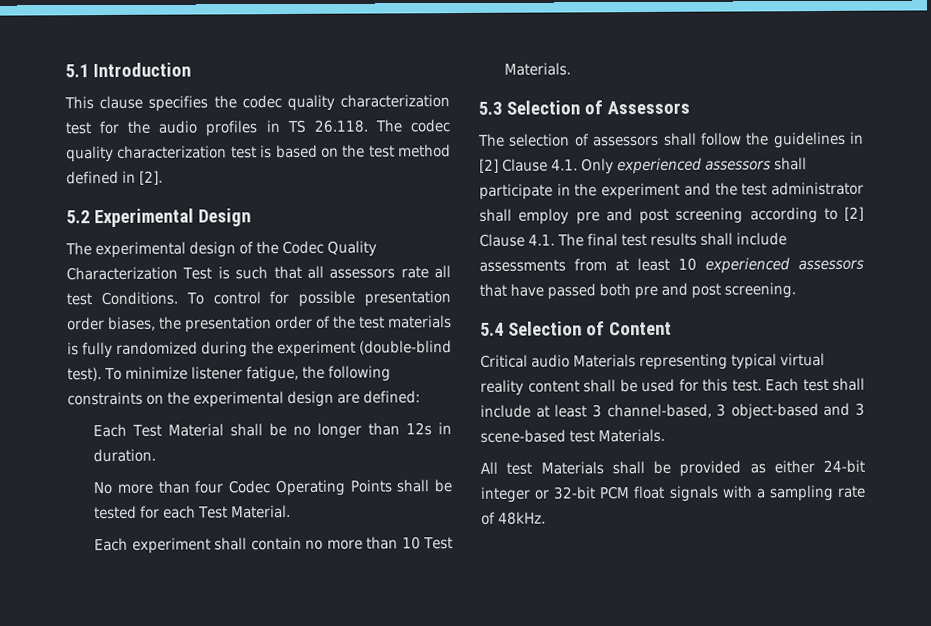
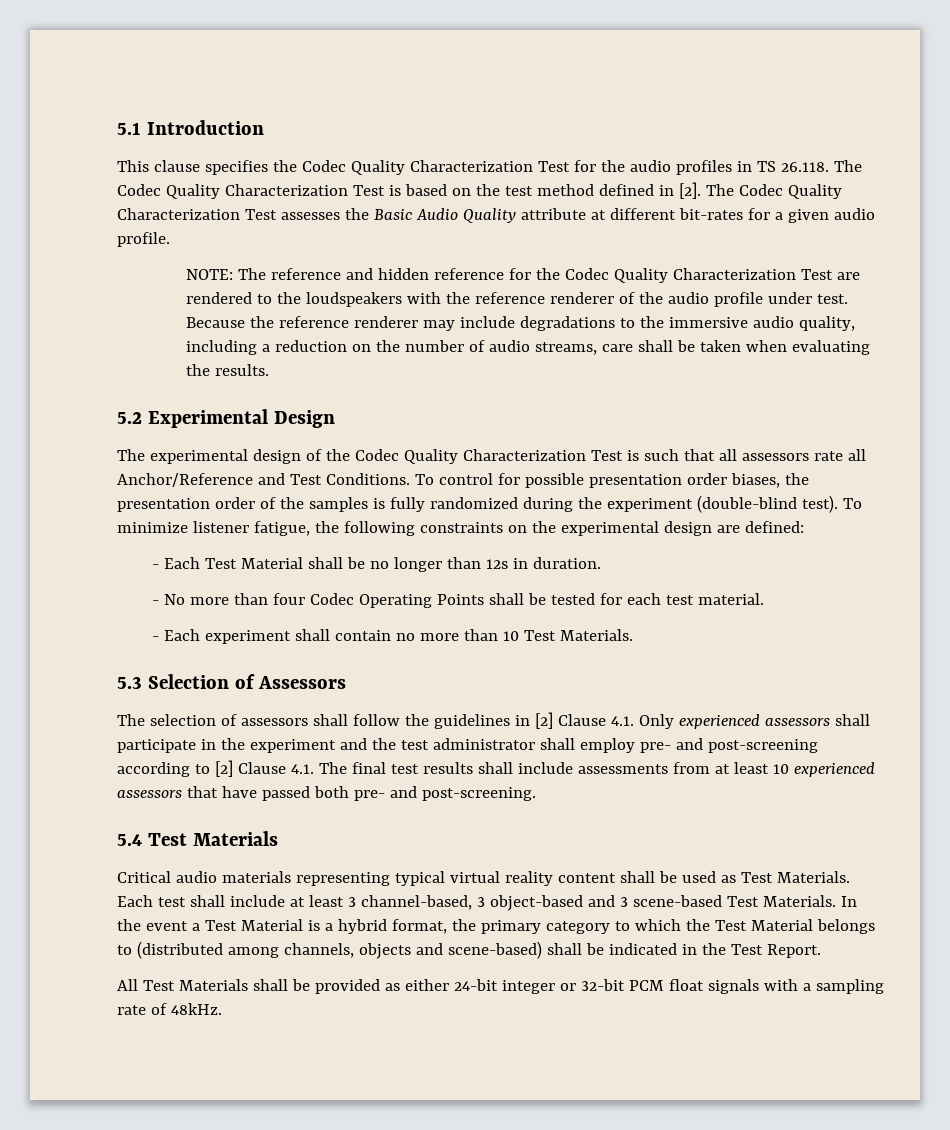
- This clause specifies the codec quality characterization test for the audio profiles in TS 26.118. The codec quality characterization test is based on the test method defined in [2].
+ This clause specifies the Codec Quality Characterization Test for the audio profiles in TS 26.118. The Codec Quality Characterization Test is based on the test method defined in [2]. The Codec Quality Characterization Test assesses the Basic Audio Quality attribute at different bit-rates for a given audio profile.
+ NOTE: The reference and hidden reference for the Codec Quality Characterization Test are rendered to the loudspeakers with the reference renderer of the audio profile under test. Because the reference renderer may include degradations to the immersive audio quality, including a reduction on the number of audio streams, care shall be taken when evaluating the results.
- The experimental design of the Codec Quality Characterization Test is such that all assessors rate all test Conditions.
+ The experimental design of the Codec Quality Characterization Test is such that all assessors rate all Anchor/Reference and Test Conditions.
- To control for possible presentation order biases, the presentation order of the test materials is fully randomized during the experiment (double-blind test).
+ To control for possible presentation order biases, the presentation order of the samples is fully randomized during the experiment (double-blind test).
- Each Test Material shall be no longer than 12s in duration.
+ - Each Test Material shall be no longer than 12s in duration.
- No more than four Codec Operating Points shall be tested for each Test Material.
- Each experiment shall contain no more than 10 Test Materials.
+ - No more than four Codec Operating Points shall be tested for each test material.
+ - Each experiment shall contain no more than 10 Test Materials.
- The selection of assessors shall follow the guidelines in [2] Clause 4.1. Only experienced assessors shall participate in the experiment and the test administrator shall employ pre and post screening according to [2] Clause 4.1. The final test results shall include assessments from at least 10 experienced assessors that have passed both pre and post screening.
- 5.4 Selection of Content
+ The selection of assessors shall follow the guidelines in [2] Clause 4.1. Only experienced assessors shall participate in the experiment and the test administrator shall employ pre- and post-screening according to [2] Clause 4.1. The final test results shall include assessments from at least 10 experienced assessors that have passed both pre- and post-screening.
+ 5.4 Test Materials
- Critical audio Materials representing typical virtual reality content shall be used for this test.
+ Critical audio materials representing typical virtual reality content shall be used as Test Materials.
- Each test shall include at least 3 channel-based, 3 object-based and 3 scene-based test Materials.
+ Each test shall include at least 3 channel-based, 3 object-based and 3 scene-based Test Materials. In the event a Test Material is a hybrid format, the primary category to which the Test Material belongs to (distributed among channels, objects and scene-based) shall be indicated in the Test Report.
- All test Materials shall be provided as either 24-bit integer or 32-bit PCM float signals with a sampling rate of 48kHz.
+ All Test Materials shall be provided as either 24-bit integer or 32-bit PCM float signals with a sampling rate of 48kHz.

